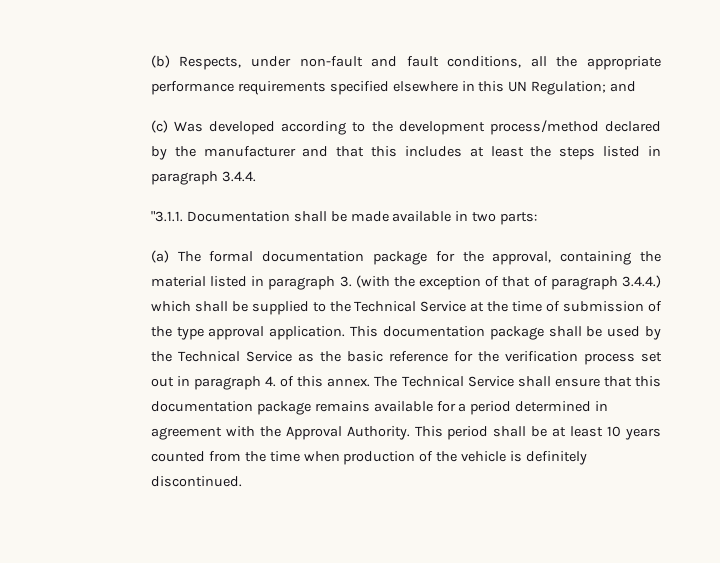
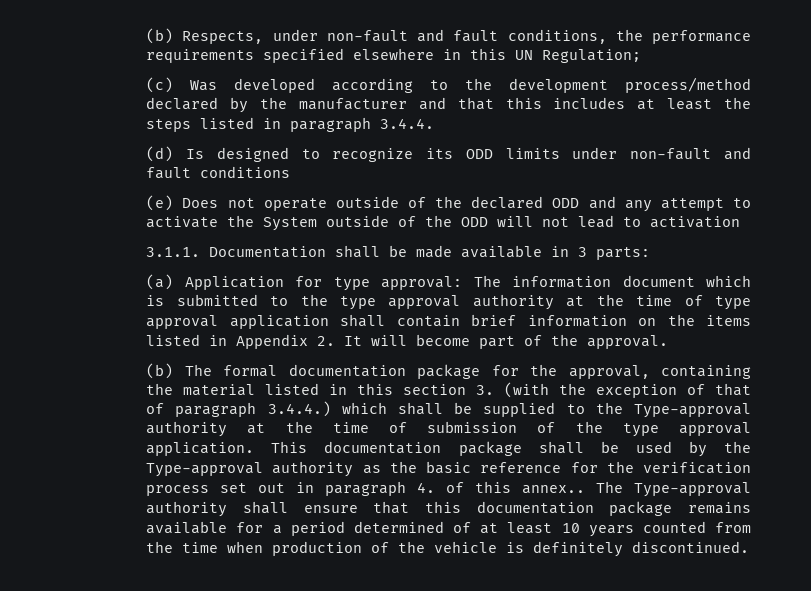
- (b) Respects, under non-fault and fault conditions, all the appropriate performance requirements specified elsewhere in this UN Regulation; and
+ (b) Respects, under non-fault and fault conditions, the performance requirements specified elsewhere in this UN Regulation;
- "3.1.1. Documentation shall be made available in two parts:
+ (d) Is designed to recognize its ODD limits under non-fault and fault conditions
+ (e) Does not operate outside of the declared ODD and any attempt to activate the System outside of the ODD will not lead to activation
+ 3.1.1. Documentation shall be made available in 3 parts:
- (a) The formal documentation package for the approval, containing the material listed in paragraph 3. (with the exception of that of paragraph 3.4.4.) which shall be supplied to the Technical Service at the time of submission of the type approval application.
+ (a) Application for type approval: The information document which is submitted to the type approval authority at the time of type approval application shall contain brief information on the items listed in Appendix 2. It will become part of the approval.
+ (b) The formal documentation package for the approval, containing the material listed in this section 3. (with the exception of that of paragraph 3.4.4.) which shall be supplied to the Type-approval authority at the time of submission of the type approval application.
- This documentation package shall be used by the Technical Service as the basic reference for the verification process set out in paragraph 4. of this annex. The Technical Service shall ensure that this documentation package remains available for a period determined in agreement with the Approval Authority. This period shall be at least 10 years counted from the time when production of the vehicle is definitely discontinued.
+ This documentation package shall be used by the Type-approval authority as the basic reference for the verification process set out in paragraph 4. of this annex.. The Type-approval authority shall ensure that this documentation package remains available for a period determined of at least 10 years counted from the time when production of the vehicle is definitely discontinued.

